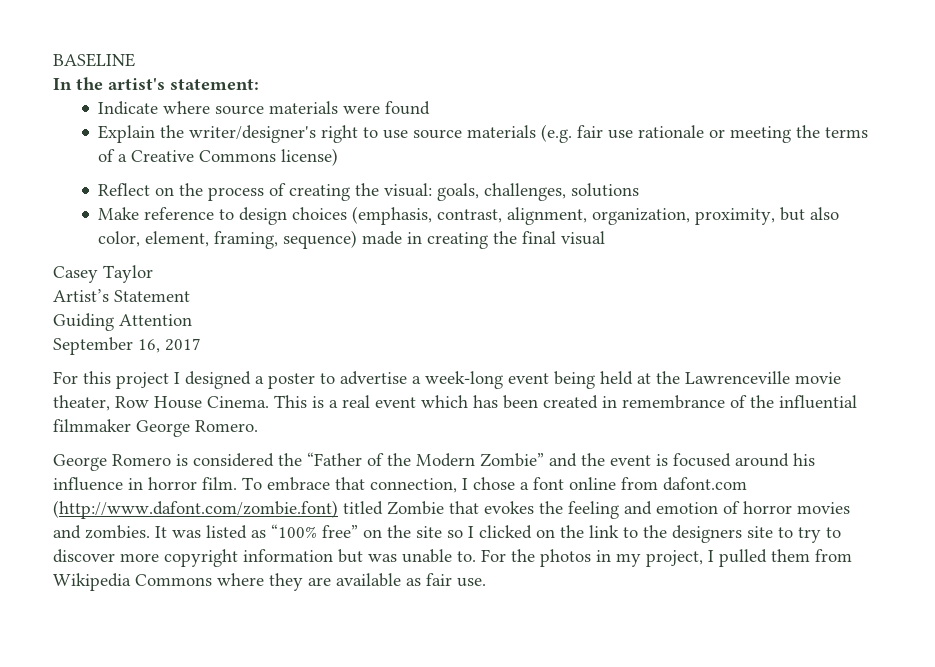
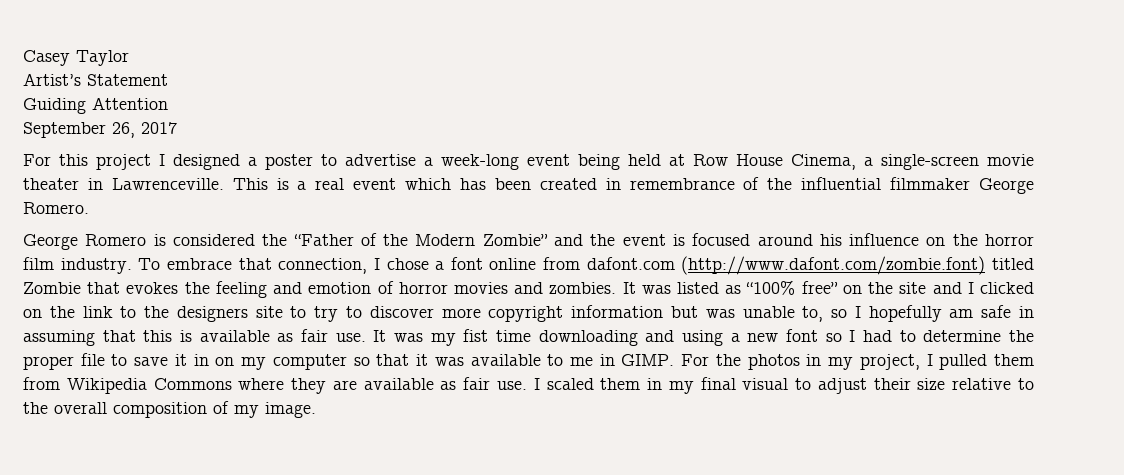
- BASELINE
- In the artist's statement:
- Indicate where source materials were found
- Explain the writer/designer's right to use source materials (e.g. fair use rationale or meeting the terms of a Creative Commons license)
- Reflect on the process of creating the visual: goals, challenges, solutions
- Make reference to design choices (emphasis, contrast, alignment, organization, proximity, but also color, element, framing, sequence) made in creating the final visual
- September 16, 2017
+ September 26, 2017
- For this project I designed a poster to advertise a week-long event being held at the Lawrenceville movie theater, Row House Cinema.
+ For this project I designed a poster to advertise a week-long event being held at Row House Cinema, a single-screen movie theater in Lawrenceville.
- George Romero is considered the “Father of the Modern Zombie” and the event is focused around his influence in horror film.
+ George Romero is considered the “Father of the Modern Zombie” and the event is focused around his influence on the horror film industry.
- It was listed as “100% free” on the site so I clicked on the link to the designers site to try to discover more copyright information but was unable to.
+ It was listed as “100% free” on the site and I clicked on the link to the designers site to try to discover more copyright information but was unable to, so I hopefully am safe in assuming that this is available as fair use. It was my fist time downloading and using a new font so I had to determine the proper file to save it in on my computer so that it was available to me in GIMP.
+ I scaled them in my final visual to adjust their size relative to the overall composition of my image.

